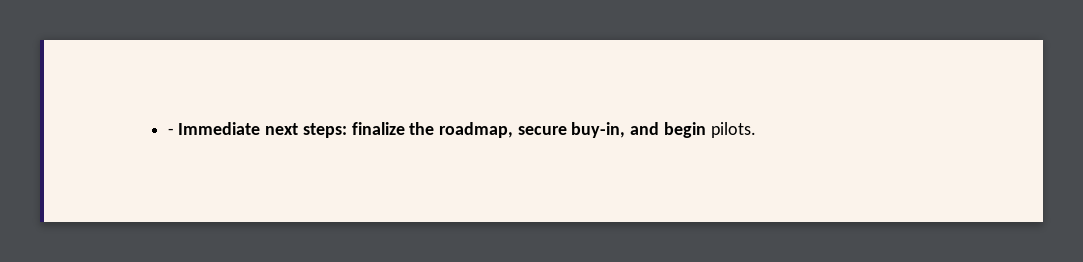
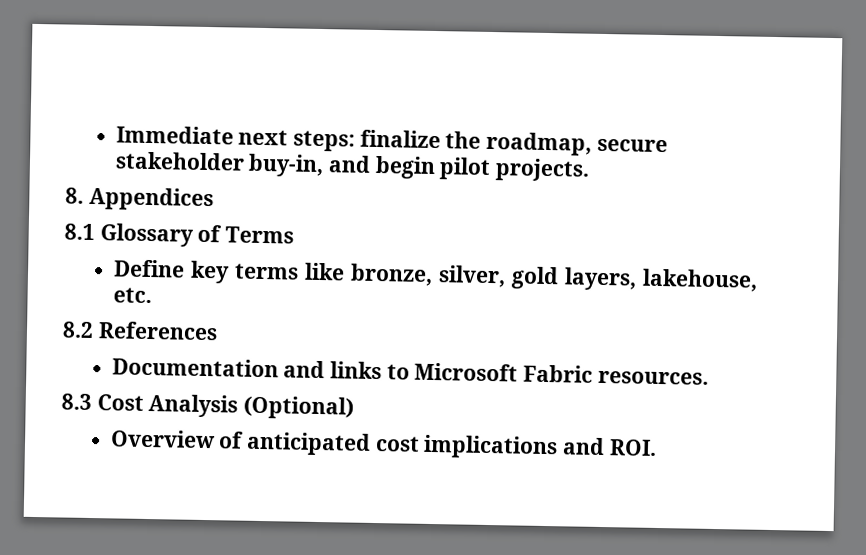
- - Immediate next steps: finalize the roadmap, secure buy-in, and begin pilots.
+ Immediate next steps: finalize the roadmap, secure stakeholder buy-in, and begin pilot projects.
+ 8. Appendices
+ 8.1 Glossary of Terms
+ Define key terms like bronze, silver, gold layers, lakehouse, etc.
+ 8.2 References
+ Documentation and links to Microsoft Fabric resources.
+ 8.3 Cost Analysis (Optional)
+ Overview of anticipated cost implications and ROI.

